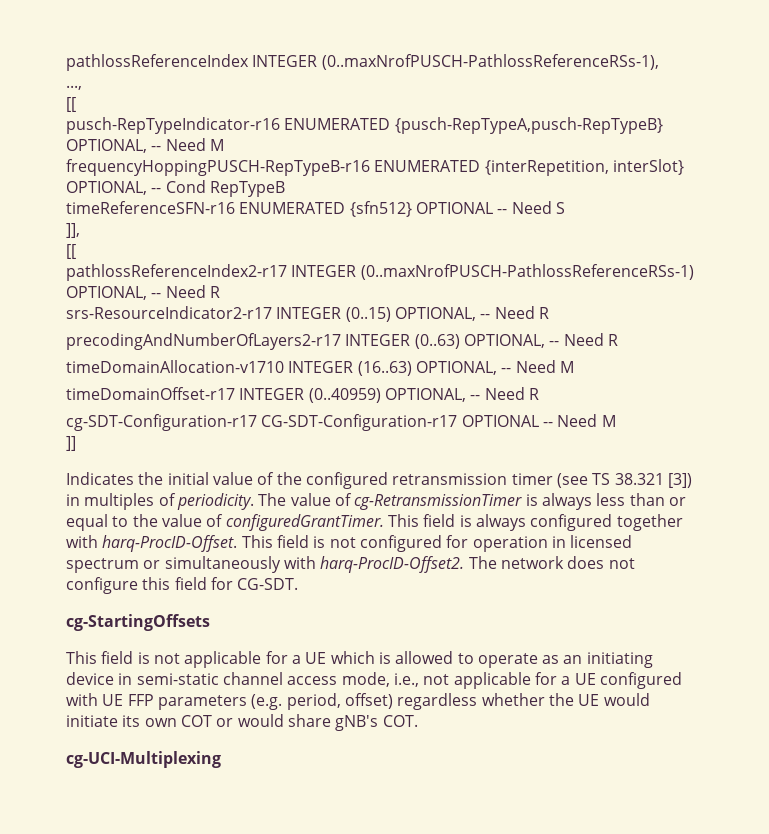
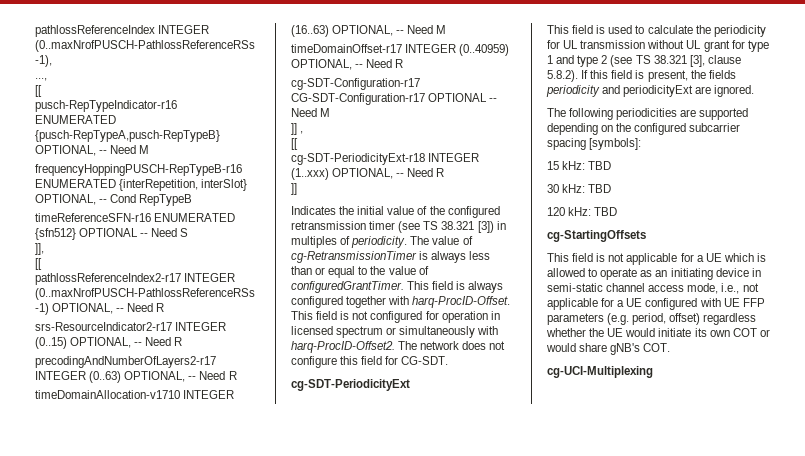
+ ]] ,
+ [[
+ cg-SDT-PeriodicityExt-r18 INTEGER (1..xxx) OPTIONAL, -- Need R
+ cg-SDT-PeriodicityExt
+ This field is used to calculate the periodicity for UL transmission without UL grant for type 1 and type 2 (see TS 38.321 [3], clause 5.8.2). If this field is present, the fields periodicity and periodicityExt are ignored.
+ The following periodicities are supported depending on the configured subcarrier spacing [symbols]:
+ 15 kHz: TBD
+ 30 kHz: TBD
+ 120 kHz: TBD

